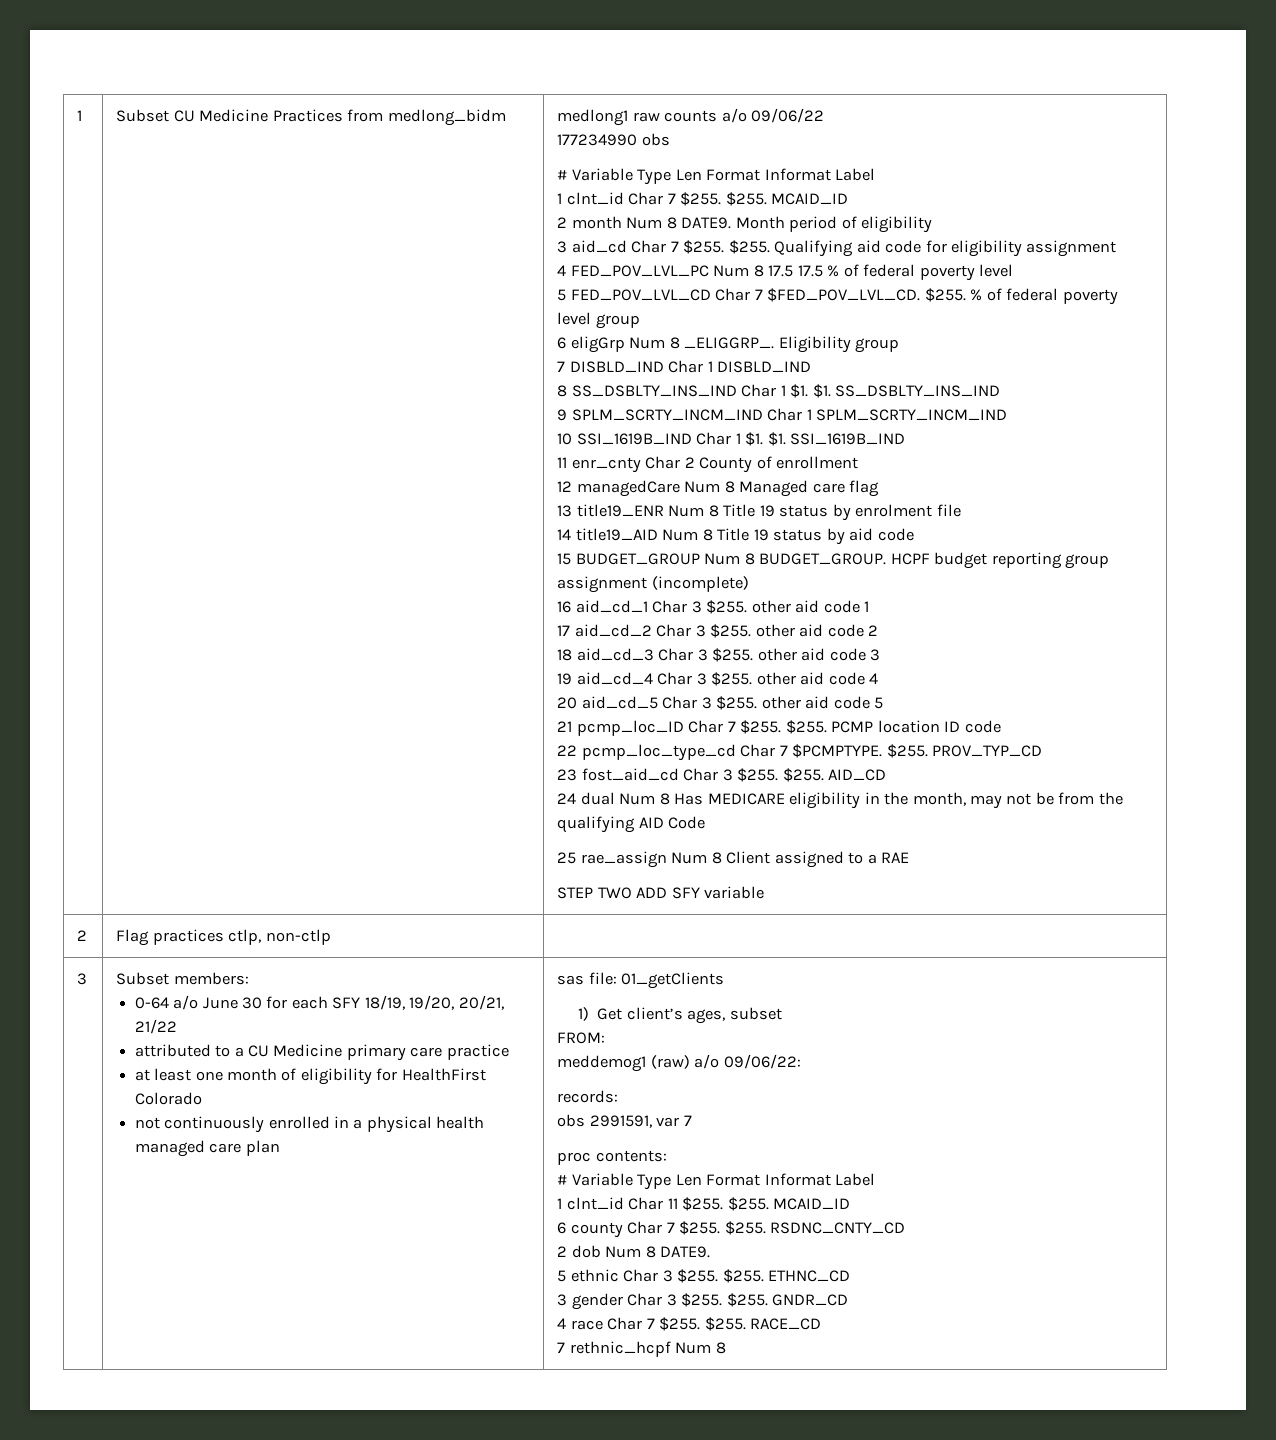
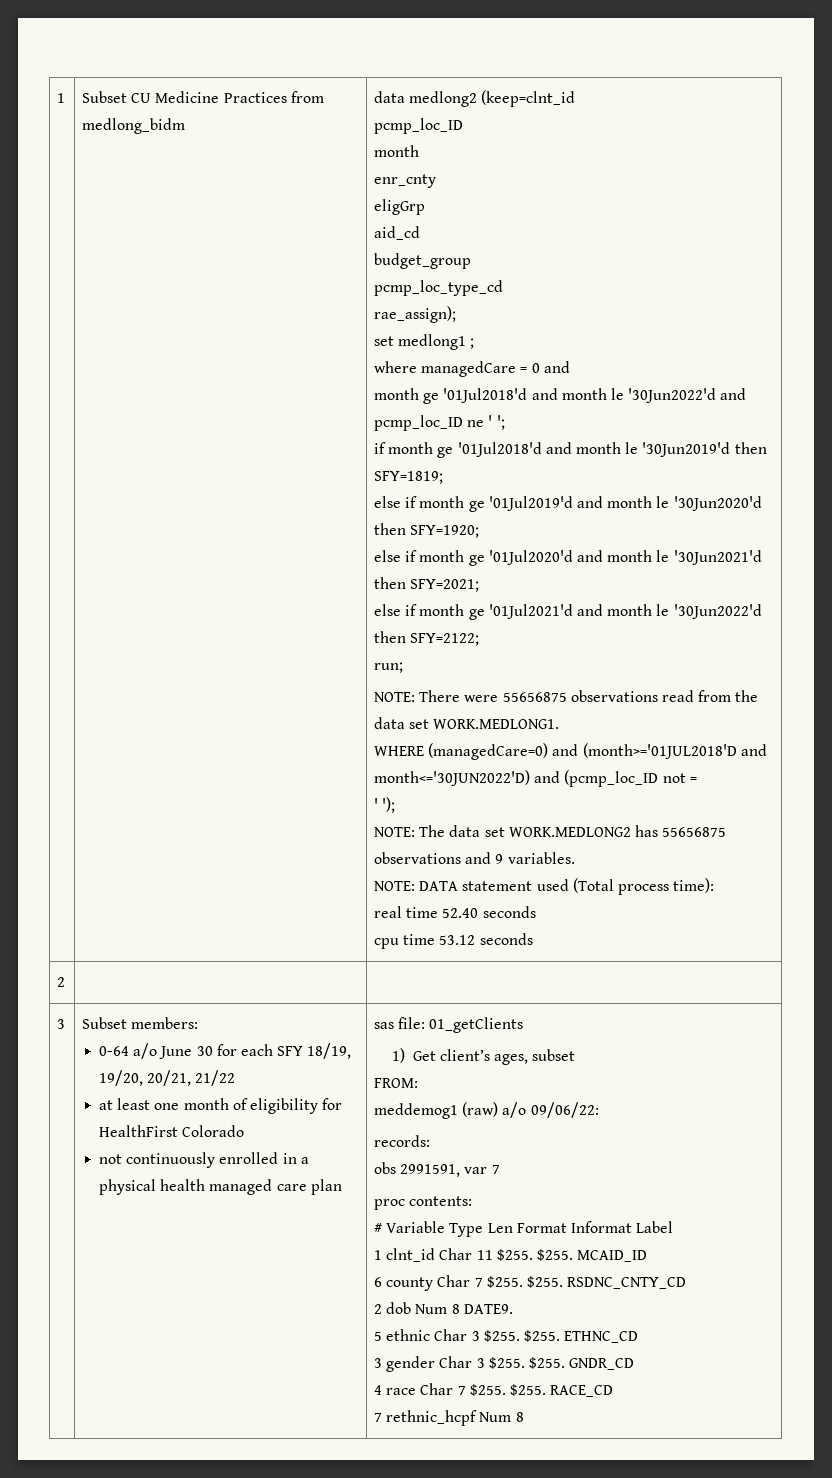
- medlong1 raw counts a/o 09/06/22
- 177234990 obs
- # Variable Type Len Format Informat Label
- 1 clnt_id Char 7 $255. $255. MCAID_ID
- 2 month Num 8 DATE9. Month period of eligibility
- 3 aid_cd Char 7 $255. $255. Qualifying aid code for eligibility assignment
- 4 FED_POV_LVL_PC Num 8 17.5 17.5 % of federal poverty level
- 5 FED_POV_LVL_CD Char 7 $FED_POV_LVL_CD. $255. % of federal poverty level group
- 6 eligGrp Num 8 _ELIGGRP_. Eligibility group
- 7 DISBLD_IND Char 1 DISBLD_IND
- 8 SS_DSBLTY_INS_IND Char 1 $1. $1. SS_DSBLTY_INS_IND
- 9 SPLM_SCRTY_INCM_IND Char 1 SPLM_SCRTY_INCM_IND
- 10 SSI_1619B_IND Char 1 $1. $1. SSI_1619B_IND
- 11 enr_cnty Char 2 County of enrollment
- 12 managedCare Num 8 Managed care flag
- 13 title19_ENR Num 8 Title 19 status by enrolment file
- 14 title19_AID Num 8 Title 19 status by aid code
- 15 BUDGET_GROUP Num 8 BUDGET_GROUP. HCPF budget reporting group assignment (incomplete)
- 16 aid_cd_1 Char 3 $255. other aid code 1
- 17 aid_cd_2 Char 3 $255. other aid code 2
- 18 aid_cd_3 Char 3 $255. other aid code 3
- 19 aid_cd_4 Char 3 $255. other aid code 4
- 20 aid_cd_5 Char 3 $255. other aid code 5
- 21 pcmp_loc_ID Char 7 $255. $255. PCMP location ID code
- 22 pcmp_loc_type_cd Char 7 $PCMPTYPE. $255. PROV_TYP_CD
- 23 fost_aid_cd Char 3 $255. $255. AID_CD
- 24 dual Num 8 Has MEDICARE eligibility in the month, may not be from the qualifying AID Code
- 25 rae_assign Num 8 Client assigned to a RAE
- STEP TWO ADD SFY variable
- 2 | Flag practices ctlp, non-ctlp |
+ data medlong2 (keep=clnt_id
+ pcmp_loc_ID
+ month
+ enr_cnty
+ eligGrp
+ aid_cd
+ budget_group
+ pcmp_loc_type_cd
+ rae_assign);
+ set medlong1 ;
+ where managedCare = 0 and
+ month ge '01Jul2018'd and month le '30Jun2022'd and pcmp_loc_ID ne ' ';
+ if month ge '01Jul2018'd and month le '30Jun2019'd then SFY=1819;
+ else if month ge '01Jul2019'd and month le '30Jun2020'd then SFY=1920;
+ else if month ge '01Jul2020'd and month le '30Jun2021'd then SFY=2021;
+ else if month ge '01Jul2021'd and month le '30Jun2022'd then SFY=2122;
+ run;
+ NOTE: There were 55656875 observations read from the data set WORK.MEDLONG1.
+ WHERE (managedCare=0) and (month>='01JUL2018'D and month<='30JUN2022'D) and (pcmp_loc_ID not =
+ ' ');
+ NOTE: The data set WORK.MEDLONG2 has 55656875 observations and 9 variables.
+ NOTE: DATA statement used (Total process time):
+ real time 52.40 seconds
+ cpu time 53.12 seconds
+ 2 | |
- attributed to a CU Medicine primary care practice

